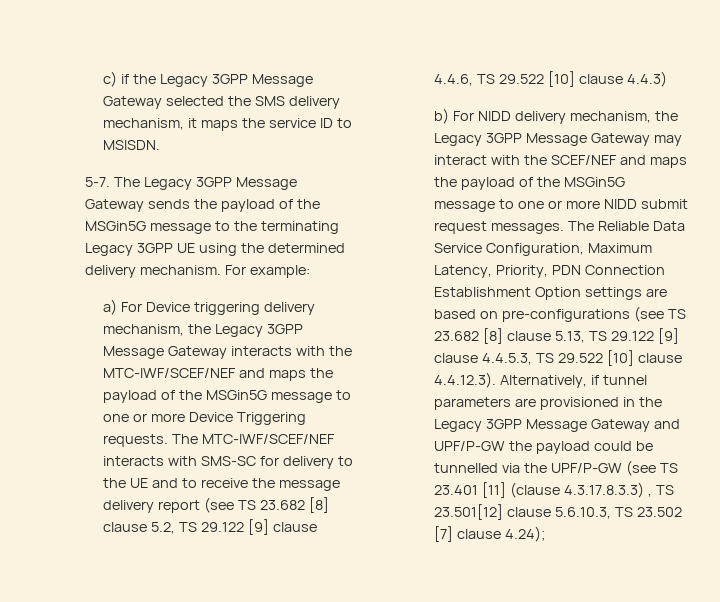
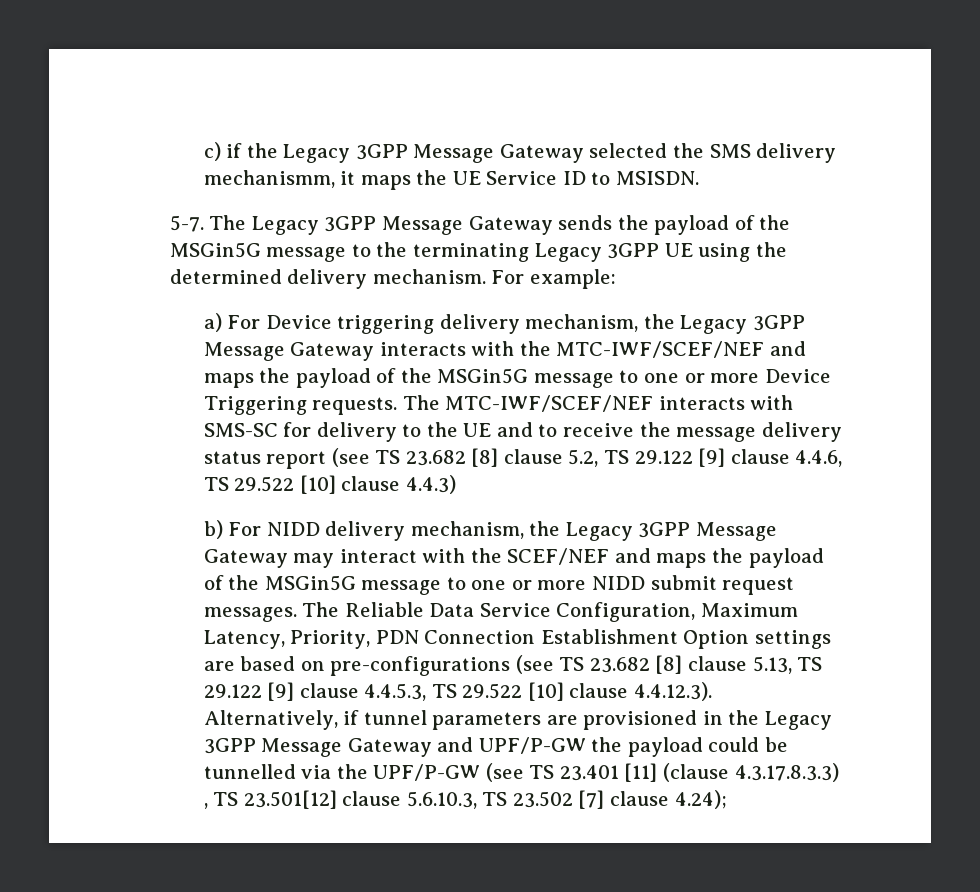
- c) if the Legacy 3GPP Message Gateway selected the SMS delivery mechanism, it maps the service ID to MSISDN.
+ c) if the Legacy 3GPP Message Gateway selected the SMS delivery mechanismm, it maps the UE Service ID to MSISDN.
- The MTC-IWF/SCEF/NEF interacts with SMS-SC for delivery to the UE and to receive the message delivery report (see TS 23.682 [8] clause 5.2, TS 29.122 [9] clause 4.4.6, TS 29.522 [10] clause 4.4.3)
+ The MTC-IWF/SCEF/NEF interacts with SMS-SC for delivery to the UE and to receive the message delivery status report (see TS 23.682 [8] clause 5.2, TS 29.122 [9] clause 4.4.6, TS 29.522 [10] clause 4.4.3)

